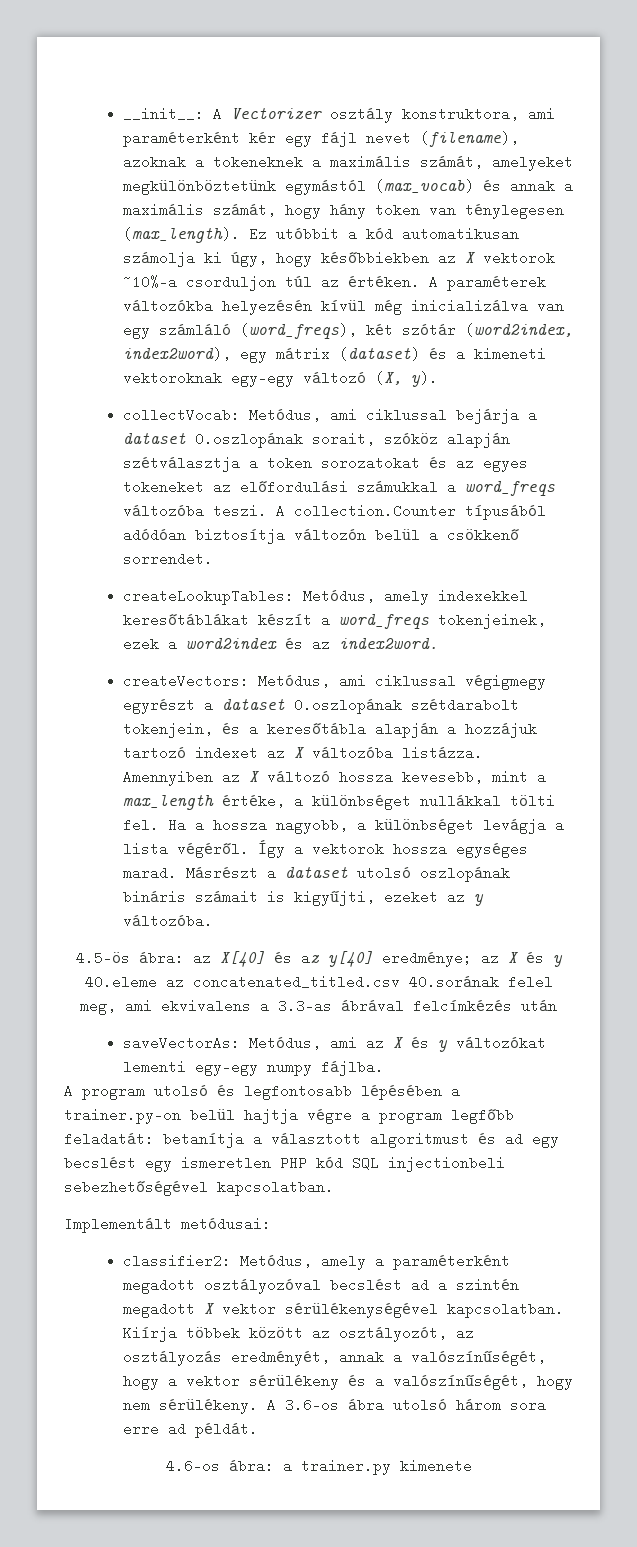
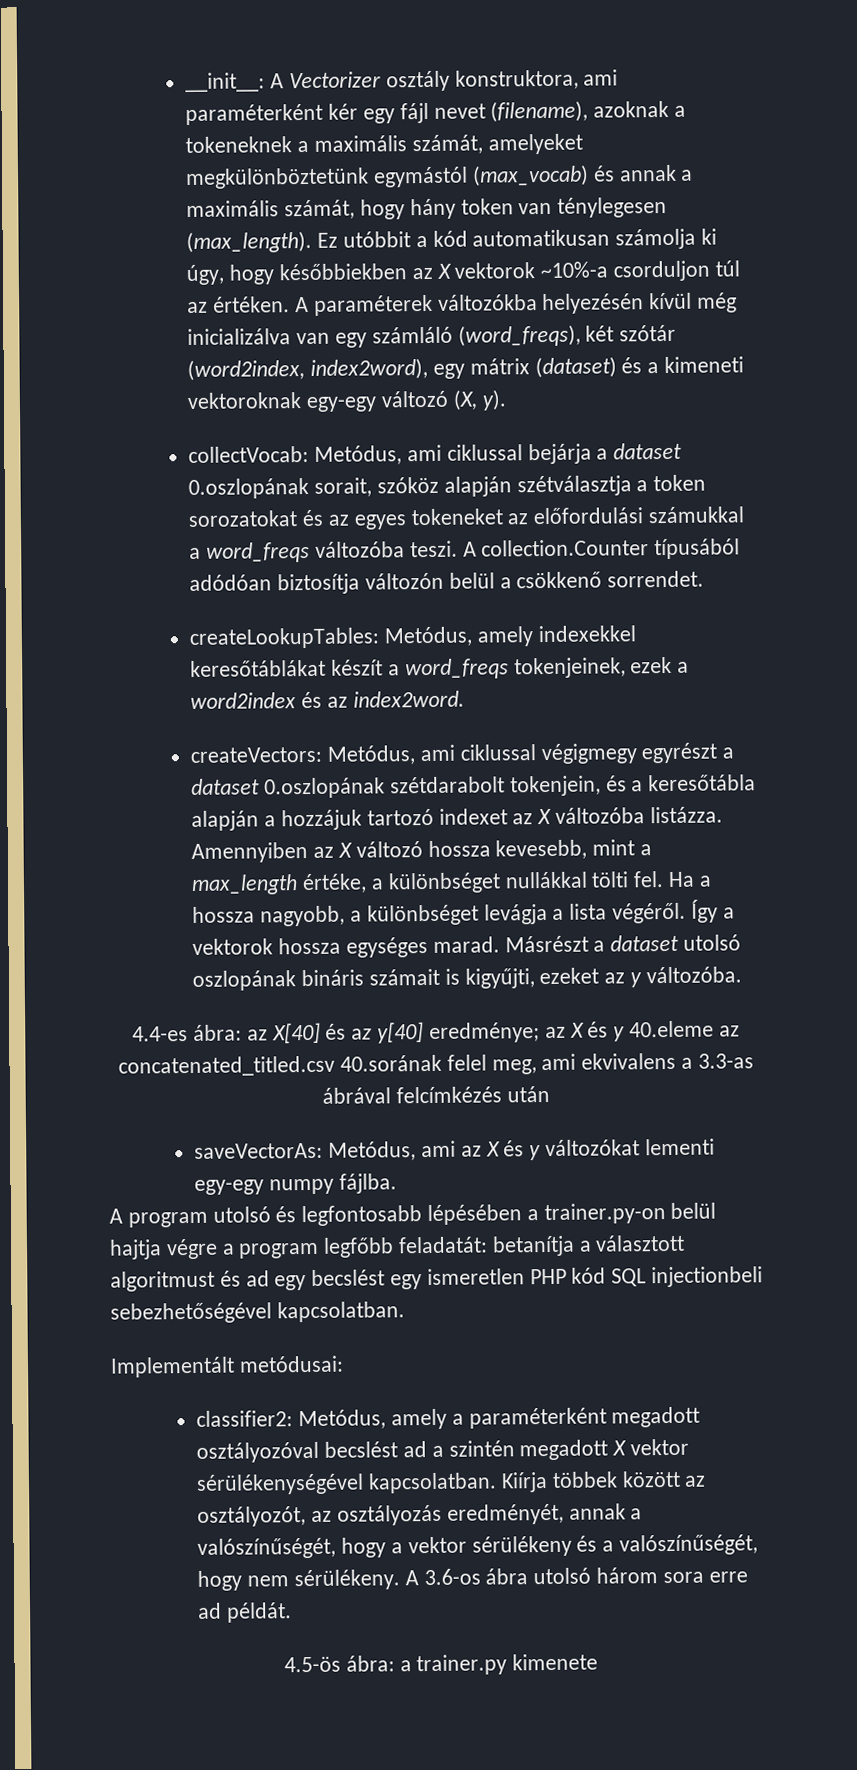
- 4.5-ös ábra: az X[40] és az y[40] eredménye; az X és y 40.eleme az concatenated_titled.csv 40.sorának felel meg, ami ekvivalens a 3.3-as ábrával felcímkézés után
+ 4.4-es ábra: az X[40] és az y[40] eredménye; az X és y 40.eleme az concatenated_titled.csv 40.sorának felel meg, ami ekvivalens a 3.3-as ábrával felcímkézés után
- 4.6-os ábra: a trainer.py kimenete
+ 4.5-ös ábra: a trainer.py kimenete

